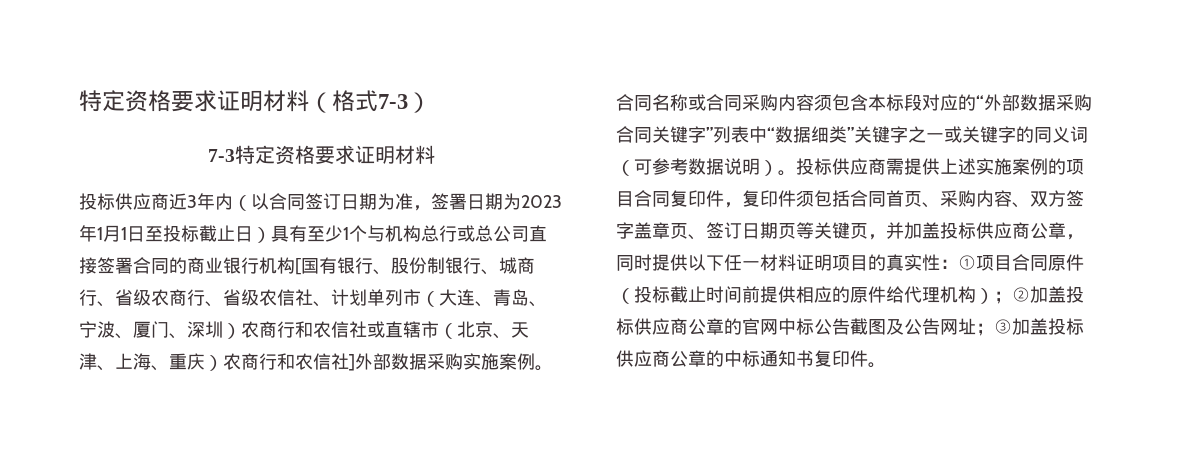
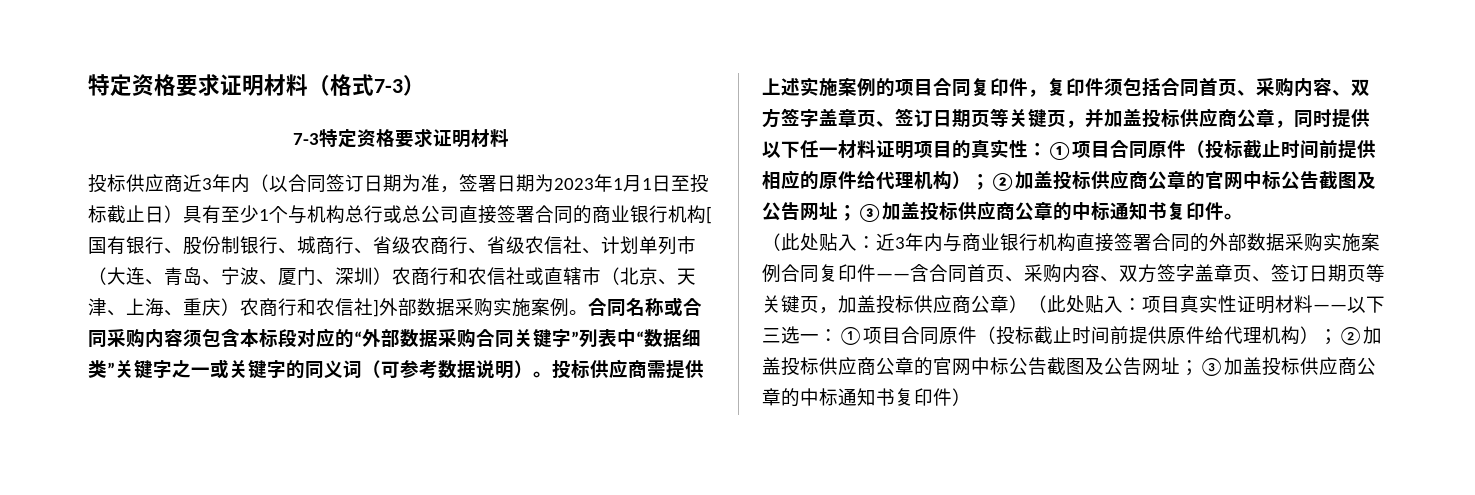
+ （此处贴入：近3年内与商业银行机构直接签署合同的外部数据采购实施案例合同复印件——含合同首页、采购内容、双方签字盖章页、签订日期页等关键页，加盖投标供应商公章）（此处贴入：项目真实性证明材料——以下三选一：①项目合同原件（投标截止时间前提供原件给代理机构）；②加盖投标供应商公章的官网中标公告截图及公告网址；③加盖投标供应商公章的中标通知书复印件）

